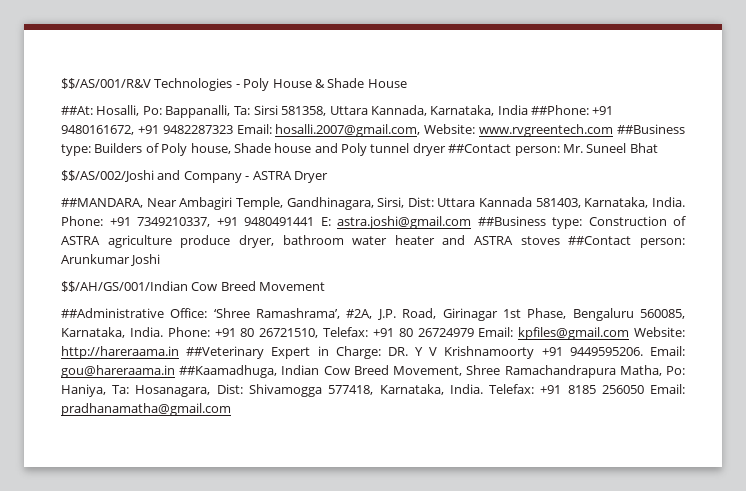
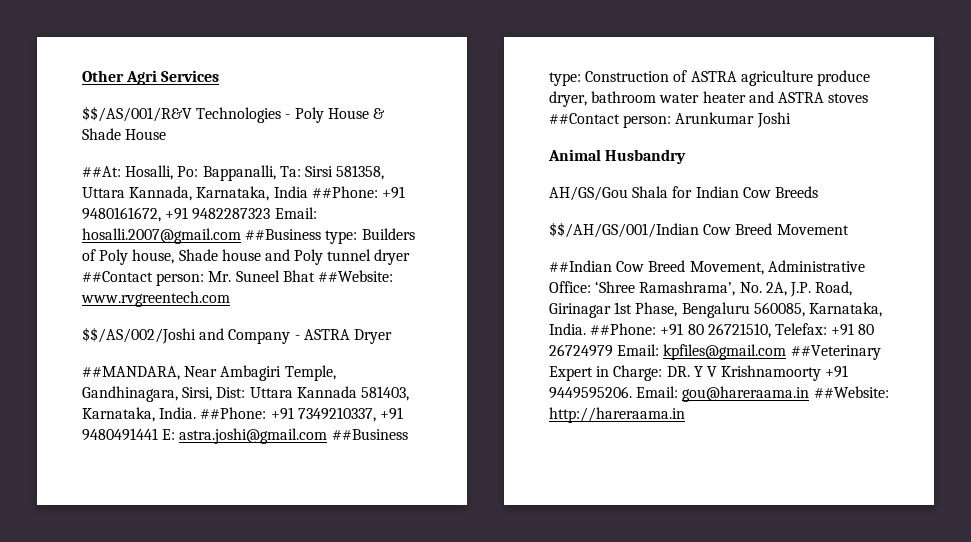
+ Other Agri Services
- ##At: Hosalli, Po: Bappanalli, Ta: Sirsi 581358, Uttara Kannada, Karnataka, India ##Phone: +91 9480161672, +91 9482287323 Email: hosalli.2007@gmail.com, Website: www.rvgreentech.com ##Business type: Builders of Poly house, Shade house and Poly tunnel dryer ##Contact person: Mr. Suneel Bhat
+ ##At: Hosalli, Po: Bappanalli, Ta: Sirsi 581358, Uttara Kannada, Karnataka, India ##Phone: +91 9480161672, +91 9482287323 Email: hosalli.2007@gmail.com ##Business type: Builders of Poly house, Shade house and Poly tunnel dryer ##Contact person: Mr. Suneel Bhat ##Website: www.rvgreentech.com
- Phone: +91 7349210337, +91 9480491441 E: astra.joshi@gmail.com ##Business type: Construction of ASTRA agriculture produce dryer, bathroom water heater and ASTRA stoves ##Contact person: Arunkumar Joshi
+ ##Phone: +91 7349210337, +91 9480491441 E: astra.joshi@gmail.com ##Business type: Construction of ASTRA agriculture produce dryer, bathroom water heater and ASTRA stoves ##Contact person: Arunkumar Joshi
+ Animal Husbandry
+ AH/GS/Gou Shala for Indian Cow Breeds
- ##Administrative Office: ‘Shree Ramashrama’, #2A, J.P. Road, Girinagar 1st Phase, Bengaluru 560085, Karnataka, India.
+ ##Indian Cow Breed Movement, Administrative Office: ‘Shree Ramashrama’, No. 2A, J.P. Road, Girinagar 1st Phase, Bengaluru 560085, Karnataka, India.
- Phone: +91 80 26721510, Telefax: +91 80 26724979 Email: kpfiles@gmail.com Website: http://hareraama.in ##Veterinary Expert in Charge: DR. Y V Krishnamoorty +91 9449595206.
+ ##Phone: +91 80 26721510, Telefax: +91 80 26724979 Email: kpfiles@gmail.com ##Veterinary Expert in Charge: DR. Y V Krishnamoorty +91 9449595206.
- Email: gou@hareraama.in ##Kaamadhuga, Indian Cow Breed Movement, Shree Ramachandrapura Matha, Po: Haniya, Ta: Hosanagara, Dist: Shivamogga 577418, Karnataka, India. Telefax: +91 8185 256050 Email: pradhanamatha@gmail.com
+ Email: gou@hareraama.in ##Website: http://hareraama.in

